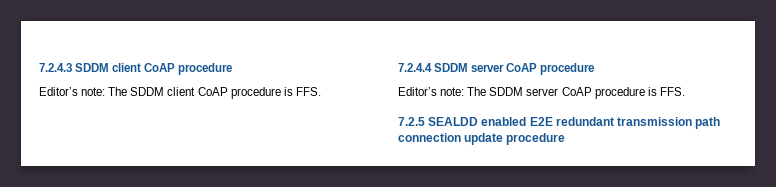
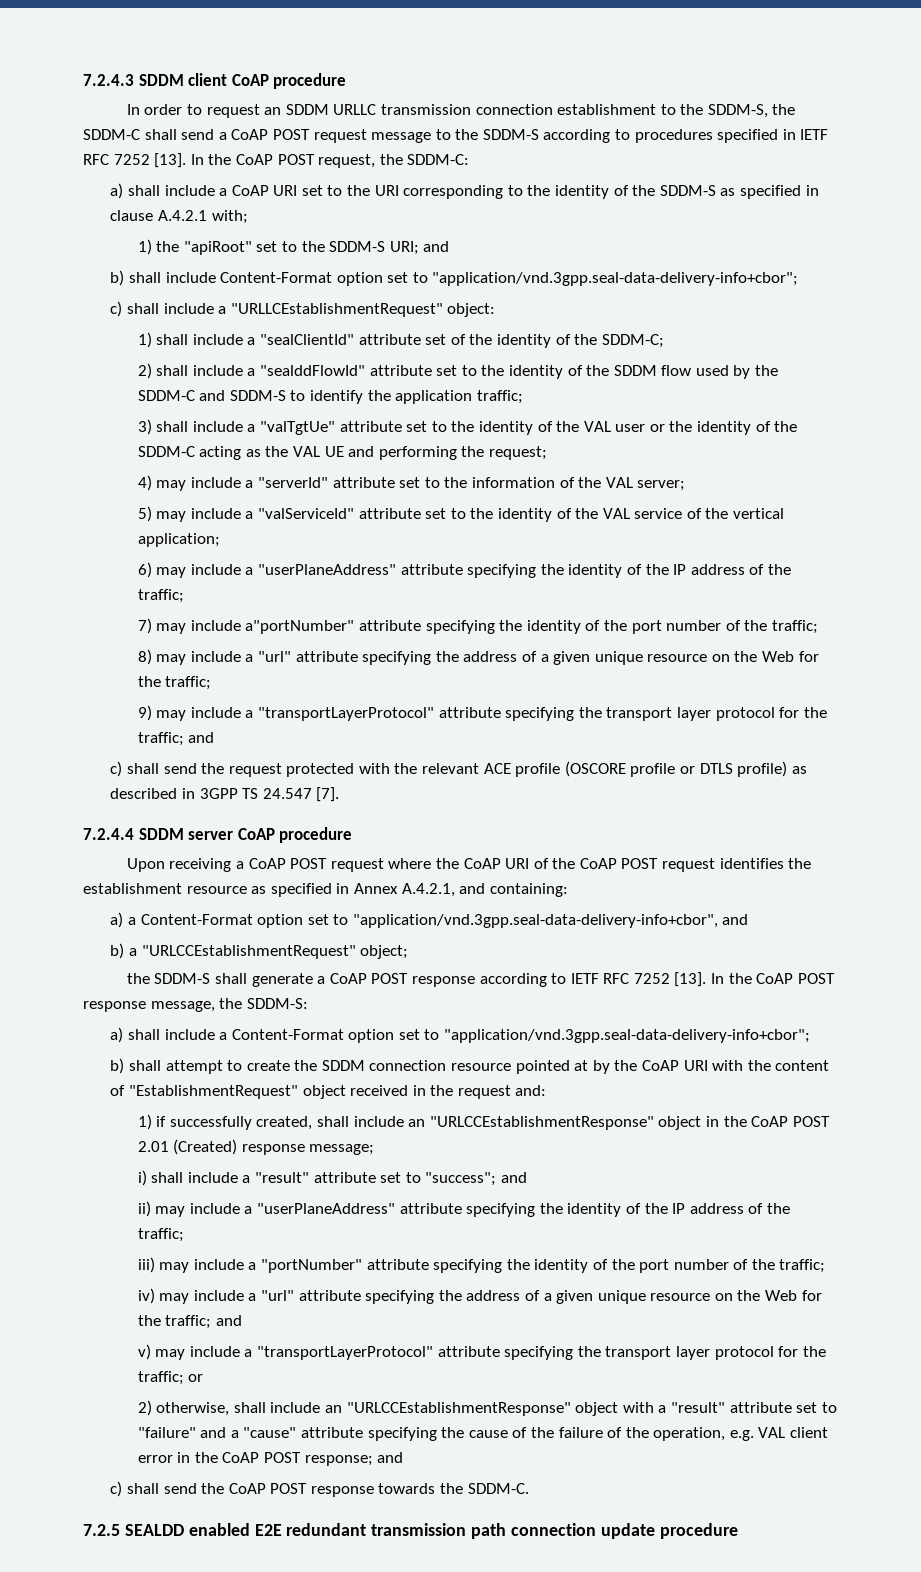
- Editor’s note: The SDDM client CoAP procedure is FFS.
+ In order to request an SDDM URLLC transmission connection establishment to the SDDM-S, the SDDM-C shall send a CoAP POST request message to the SDDM-S according to procedures specified in IETF RFC 7252 [13]. In the CoAP POST request, the SDDM-C:
+ a) shall include a CoAP URI set to the URI corresponding to the identity of the SDDM-S as specified in clause A.4.2.1 with;
+ 1) the "apiRoot" set to the SDDM-S URI; and
+ b) shall include Content-Format option set to "application/vnd.3gpp.seal-data-delivery-info+cbor";
+ c) shall include a "URLLCEstablishmentRequest" object:
+ 1) shall include a "sealClientId" attribute set of the identity of the SDDM-C;
+ 2) shall include a "sealddFlowId" attribute set to the identity of the SDDM flow used by the SDDM-C and SDDM-S to identify the application traffic;
+ 3) shall include a "valTgtUe" attribute set to the identity of the VAL user or the identity of the SDDM-C acting as the VAL UE and performing the request;
+ 4) may include a "serverId" attribute set to the information of the VAL server;
+ 5) may include a "valServiceId" attribute set to the identity of the VAL service of the vertical application;
+ 6) may include a "userPlaneAddress" attribute specifying the identity of the IP address of the traffic;
+ 7) may include a"portNumber" attribute specifying the identity of the port number of the traffic;
+ 8) may include a "url" attribute specifying the address of a given unique resource on the Web for the traffic;
+ 9) may include a "transportLayerProtocol" attribute specifying the transport layer protocol for the traffic; and
+ c) shall send the request protected with the relevant ACE profile (OSCORE profile or DTLS profile) as described in 3GPP TS 24.547 [7].
- Editor’s note: The SDDM server CoAP procedure is FFS.
+ Upon receiving a CoAP POST request where the CoAP URI of the CoAP POST request identifies the establishment resource as specified in Annex A.4.2.1, and containing:
+ a) a Content-Format option set to "application/vnd.3gpp.seal-data-delivery-info+cbor", and
+ b) a "URLCCEstablishmentRequest" object;
+ the SDDM-S shall generate a CoAP POST response according to IETF RFC 7252 [13]. In the CoAP POST response message, the SDDM-S:
+ a) shall include a Content-Format option set to "application/vnd.3gpp.seal-data-delivery-info+cbor";
+ b) shall attempt to create the SDDM connection resource pointed at by the CoAP URI with the content of "EstablishmentRequest" object received in the request and:
+ 1) if successfully created, shall include an "URLCCEstablishmentResponse" object in the CoAP POST 2.01 (Created) response message;
+ i) shall include a "result" attribute set to "success"; and
+ ii) may include a "userPlaneAddress" attribute specifying the identity of the IP address of the traffic;
+ iii) may include a "portNumber" attribute specifying the identity of the port number of the traffic;
+ iv) may include a "url" attribute specifying the address of a given unique resource on the Web for the traffic; and
+ v) may include a "transportLayerProtocol" attribute specifying the transport layer protocol for the traffic; or
+ 2) otherwise, shall include an "URLCCEstablishmentResponse" object with a "result" attribute set to "failure" and a "cause" attribute specifying the cause of the failure of the operation, e.g. VAL client error in the CoAP POST response; and
+ c) shall send the CoAP POST response towards the SDDM-C.

